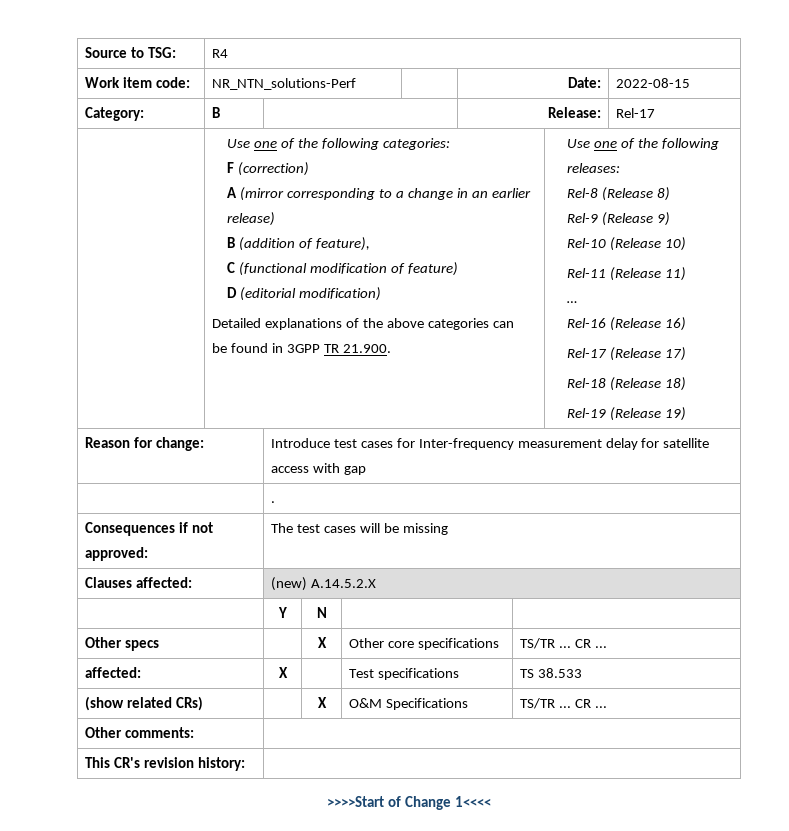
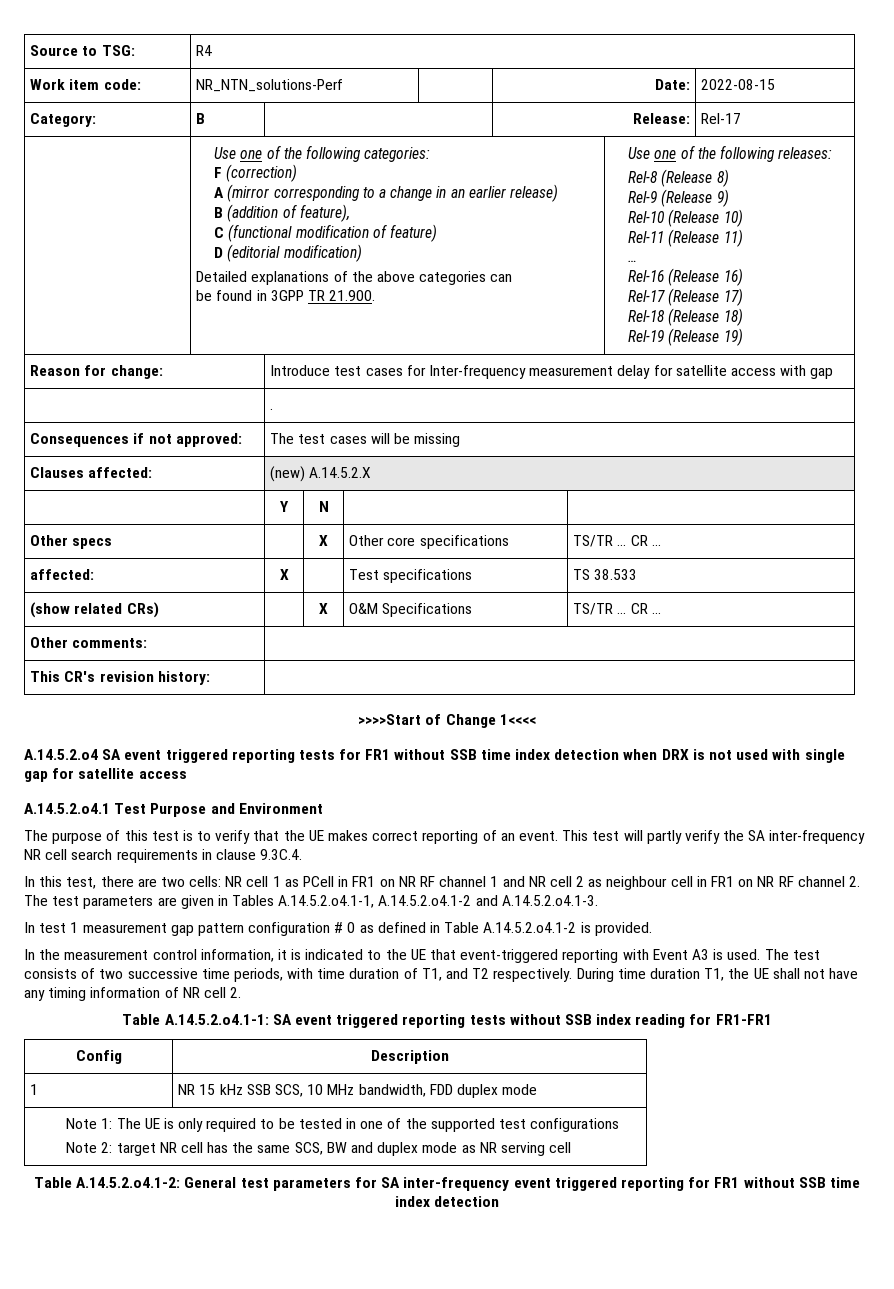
+ A.14.5.2.o4 SA event triggered reporting tests for FR1 without SSB time index detection when DRX is not used with single gap for satellite access
+ A.14.5.2.o4.1 Test Purpose and Environment
+ The purpose of this test is to verify that the UE makes correct reporting of an event. This test will partly verify the SA inter-frequency NR cell search requirements in clause 9.3C.4.
+ In this test, there are two cells: NR cell 1 as PCell in FR1 on NR RF channel 1 and NR cell 2 as neighbour cell in FR1 on NR RF channel 2. The test parameters are given in Tables A.14.5.2.o4.1-1, A.14.5.2.o4.1-2 and A.14.5.2.o4.1-3.
+ In test 1 measurement gap pattern configuration # 0 as defined in Table A.14.5.2.o4.1-2 is provided.
+ In the measurement control information, it is indicated to the UE that event-triggered reporting with Event A3 is used. The test consists of two successive time periods, with time duration of T1, and T2 respectively. During time duration T1, the UE shall not have any timing information of NR cell 2.
+ Table A.14.5.2.o4.1-1: SA event triggered reporting tests without SSB index reading for FR1-FR1
+ Config | Description
+ 1 | NR 15 kHz SSB SCS, 10 MHz bandwidth, FDD duplex mode
+ Note 1: The UE is only required to be tested in one of the supported test configurations
+ Note 2: target NR cell has the same SCS, BW and duplex mode as NR serving cell
+ Table A.14.5.2.o4.1-2: General test parameters for SA inter-frequency event triggered reporting for FR1 without SSB time index detection

